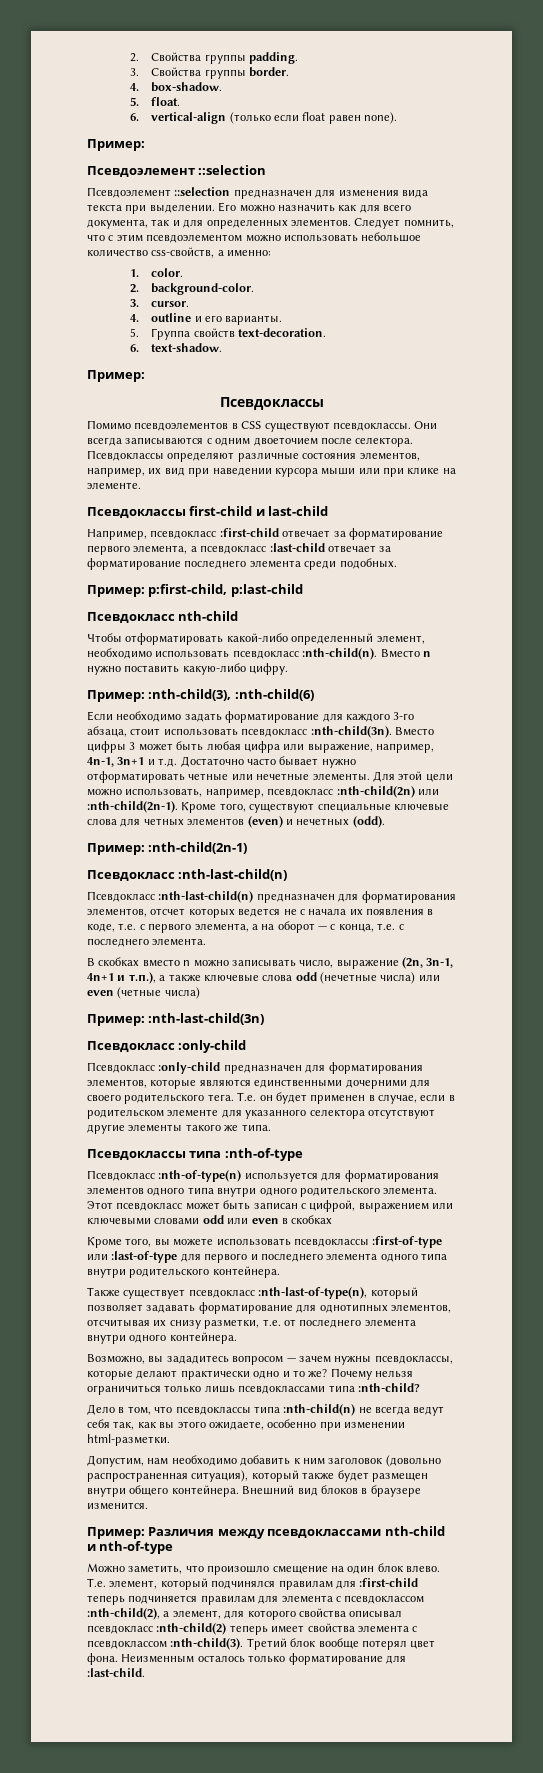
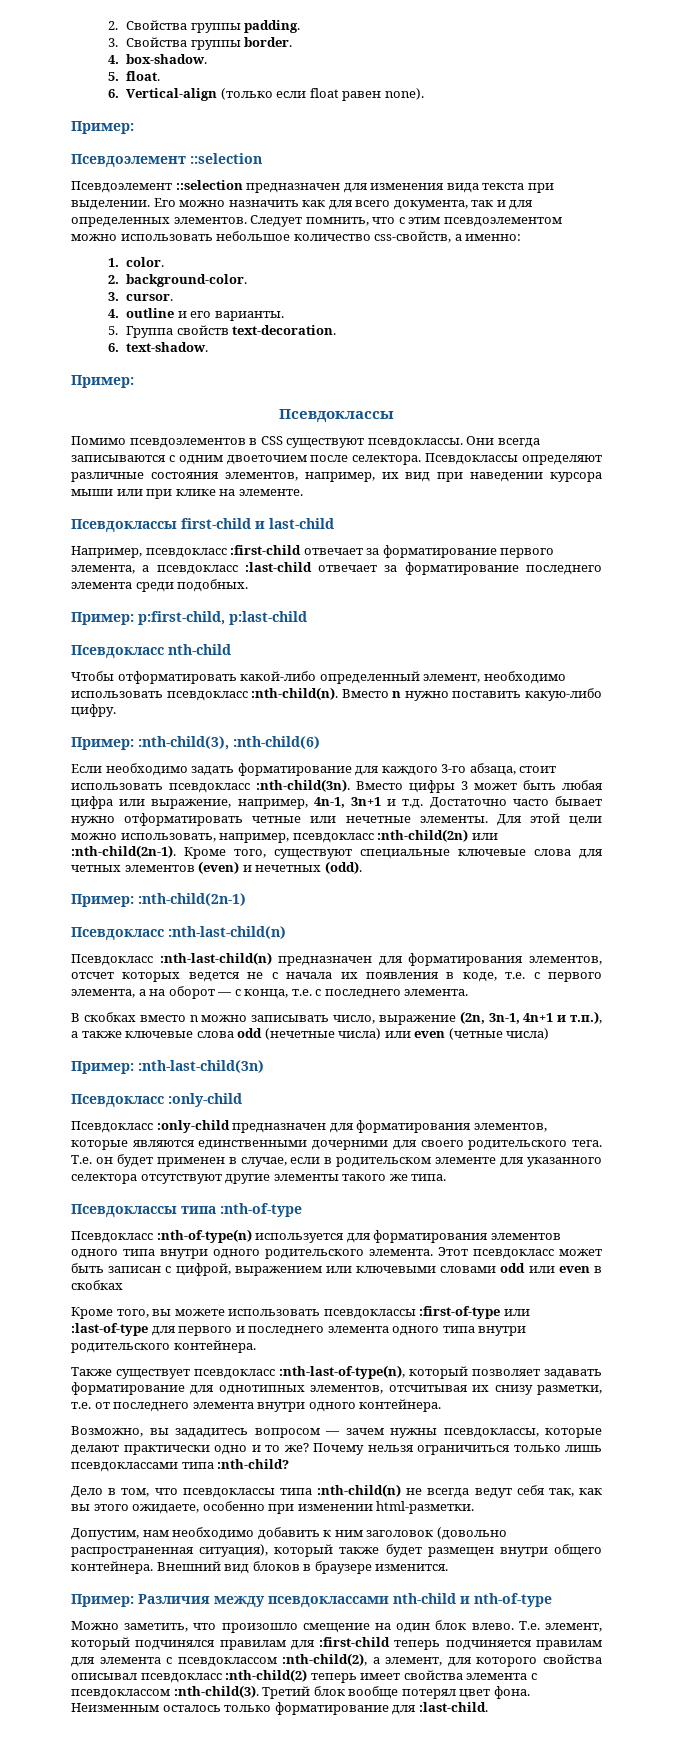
- 6. vertical-align (только если float равен none).
+ 6. Vertical-align (только если float равен none).

